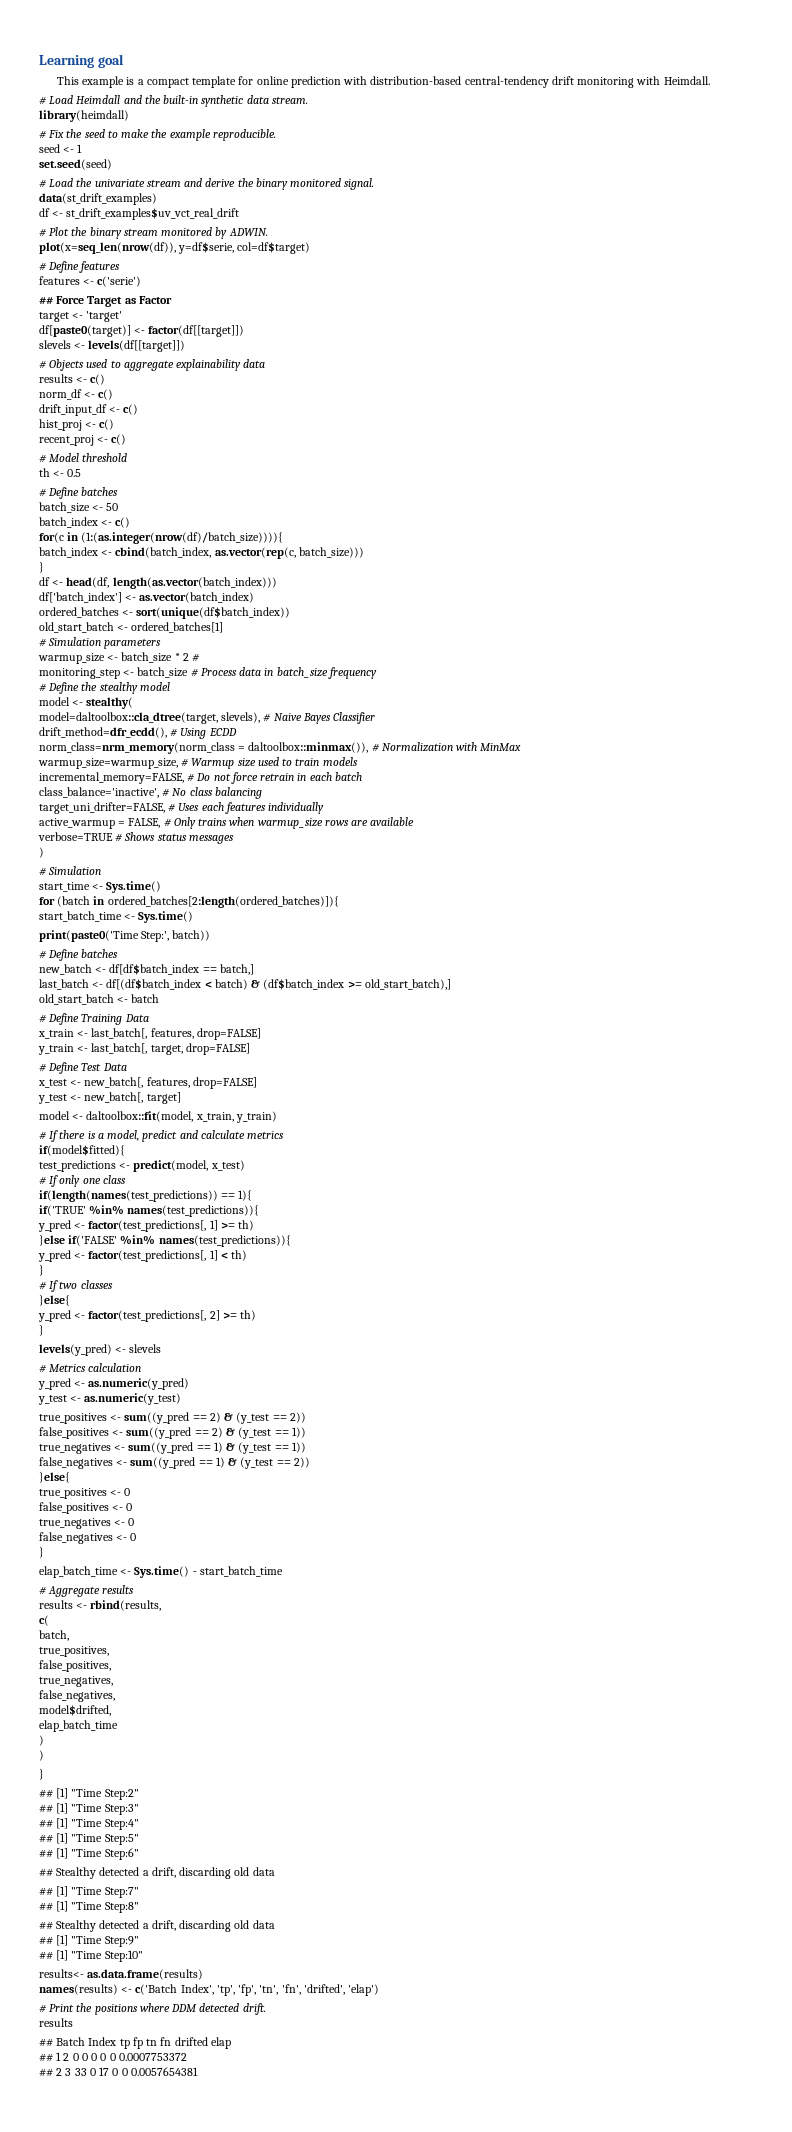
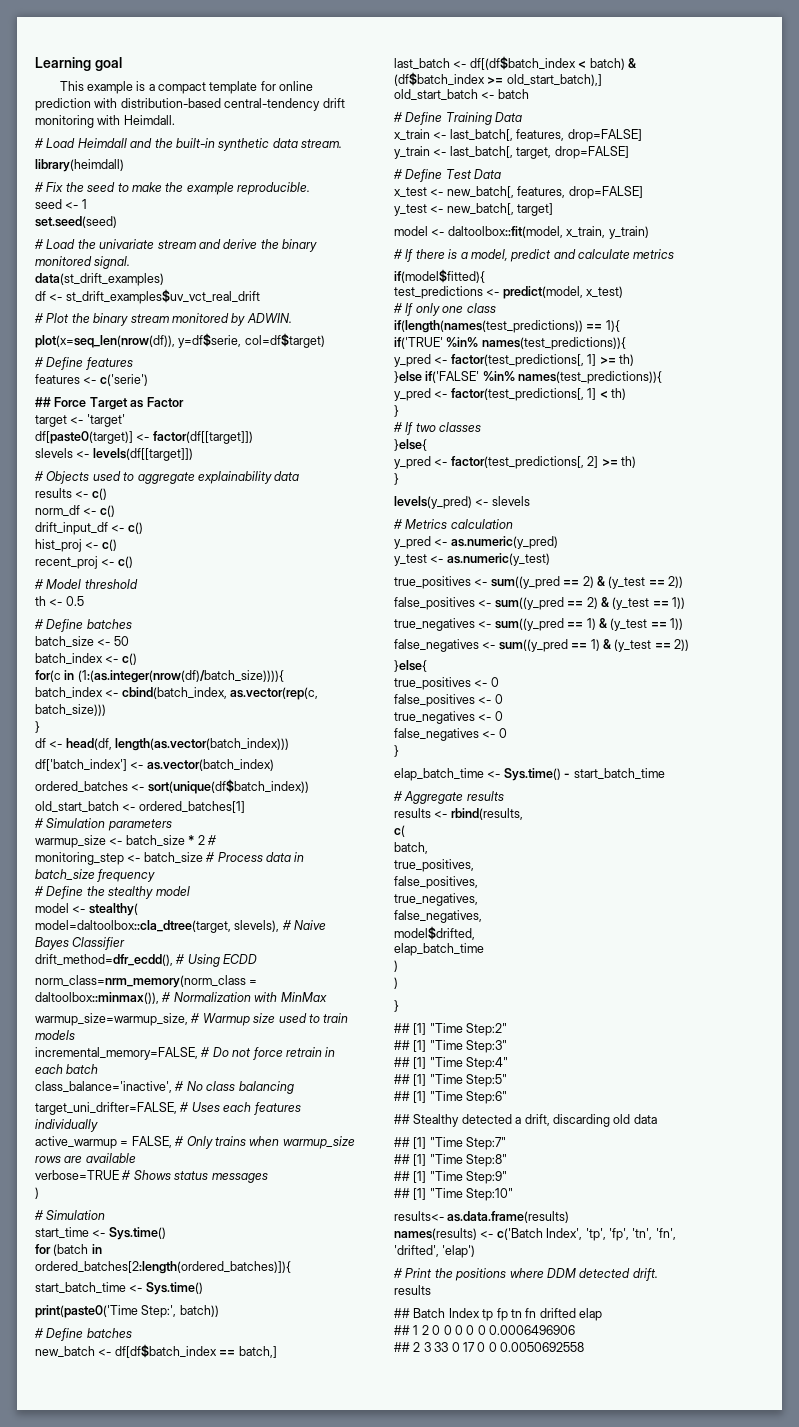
  ## [1] "Time Step:8"
- ## Stealthy detected a drift, discarding old data
- ## 1 2 0 0 0 0 0 0.0007753372
+ ## 1 2 0 0 0 0 0 0.0006496906
- ## 2 3 33 0 17 0 0 0.0057654381
+ ## 2 3 33 0 17 0 0 0.0050692558

